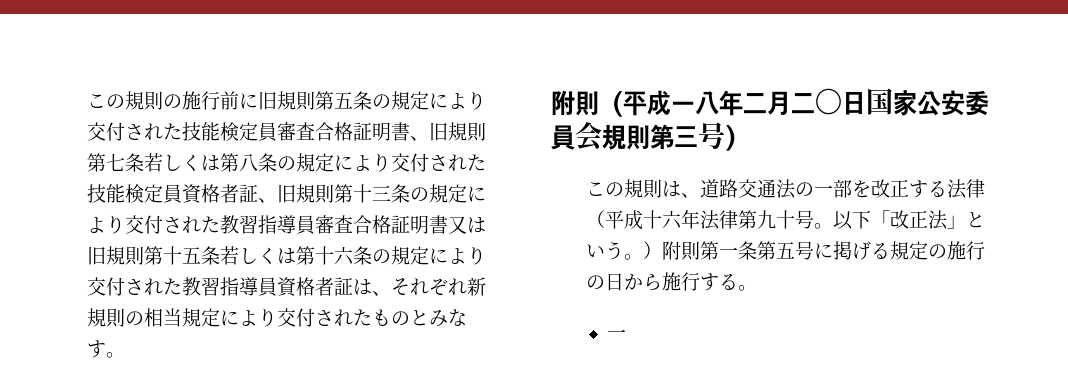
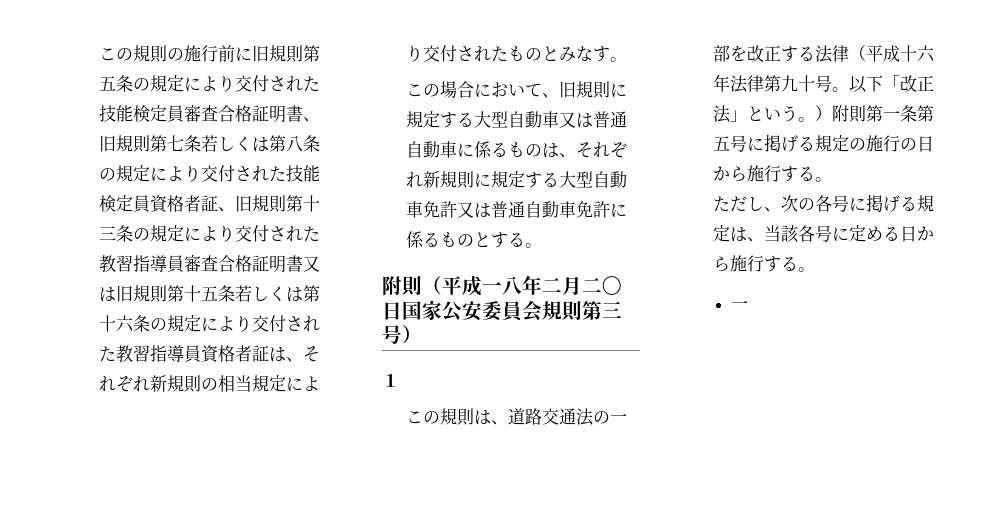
+ この場合において、旧規則に規定する大型自動車又は普通自動車に係るものは、それぞれ新規則に規定する大型自動車免許又は普通自動車免許に係るものとする。
+ １
+ ただし、次の各号に掲げる規定は、当該各号に定める日から施行する。

